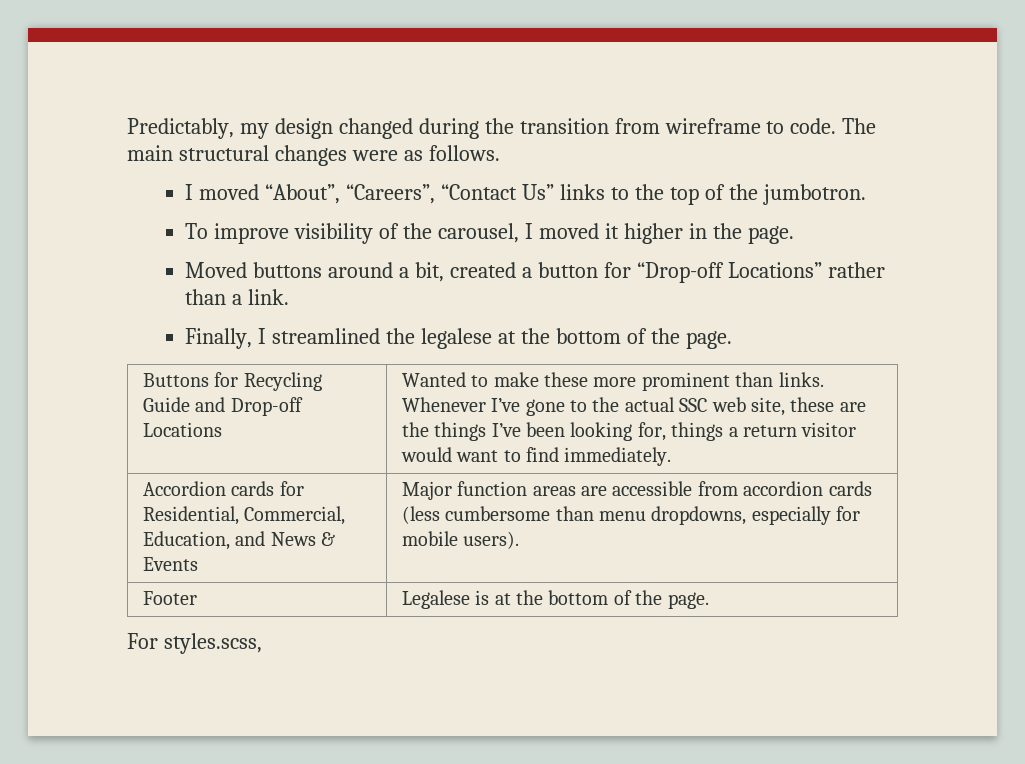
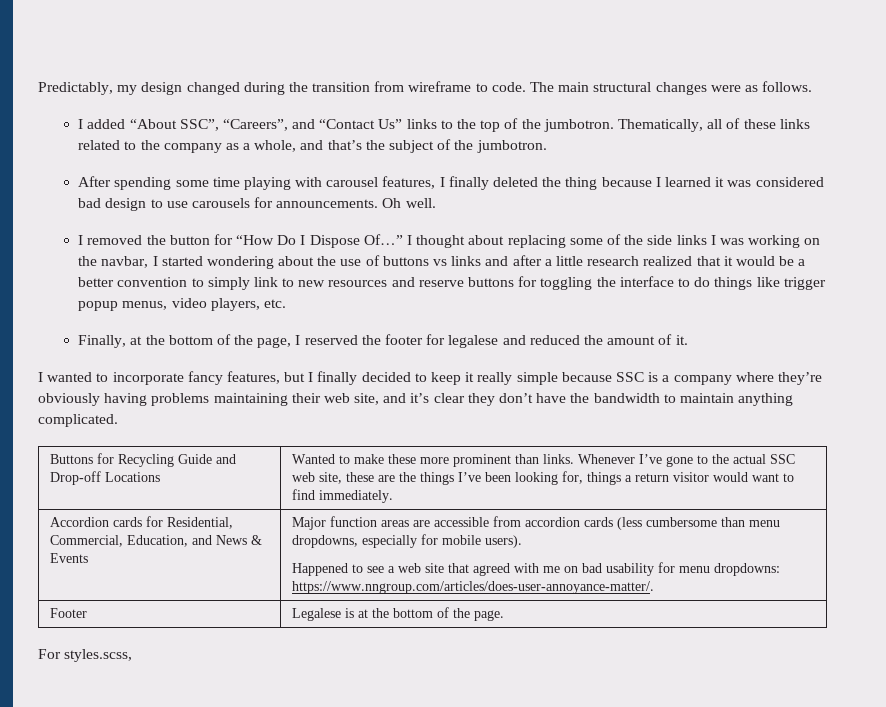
- I moved “About”, “Careers”, “Contact Us” links to the top of the jumbotron.
- To improve visibility of the carousel, I moved it higher in the page.
- Moved buttons around a bit, created a button for “Drop-off Locations” rather than a link.
- Finally, I streamlined the legalese at the bottom of the page.
+ I added “About SSC”, “Careers”, and “Contact Us” links to the top of the jumbotron. Thematically, all of these links related to the company as a whole, and that’s the subject of the jumbotron.
+ After spending some time playing with carousel features, I finally deleted the thing because I learned it was considered bad design to use carousels for announcements. Oh well.
+ I removed the button for “How Do I Dispose Of…” I thought about replacing some of the side links I was working on the navbar, I started wondering about the use of buttons vs links and after a little research realized that it would be a better convention to simply link to new resources and reserve buttons for toggling the interface to do things like trigger popup menus, video players, etc.
+ Finally, at the bottom of the page, I reserved the footer for legalese and reduced the amount of it.
+ I wanted to incorporate fancy features, but I finally decided to keep it really simple because SSC is a company where they’re obviously having problems maintaining their web site, and it’s clear they don’t have the bandwidth to maintain anything complicated.
+ Happened to see a web site that agreed with me on bad usability for menu dropdowns: https://www.nngroup.com/articles/does-user-annoyance-matter/.

